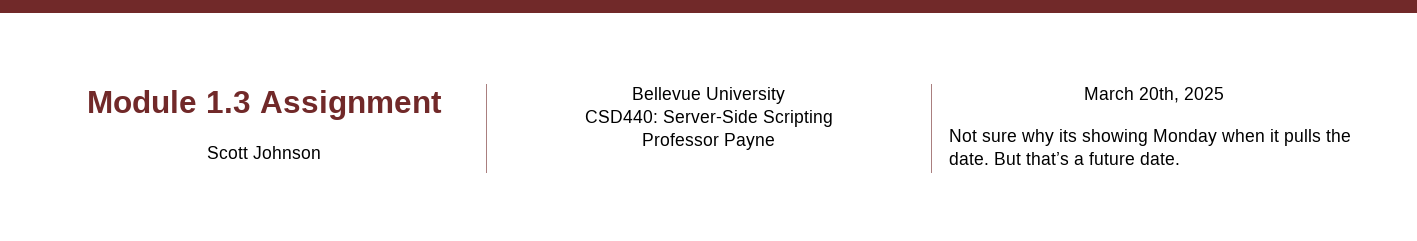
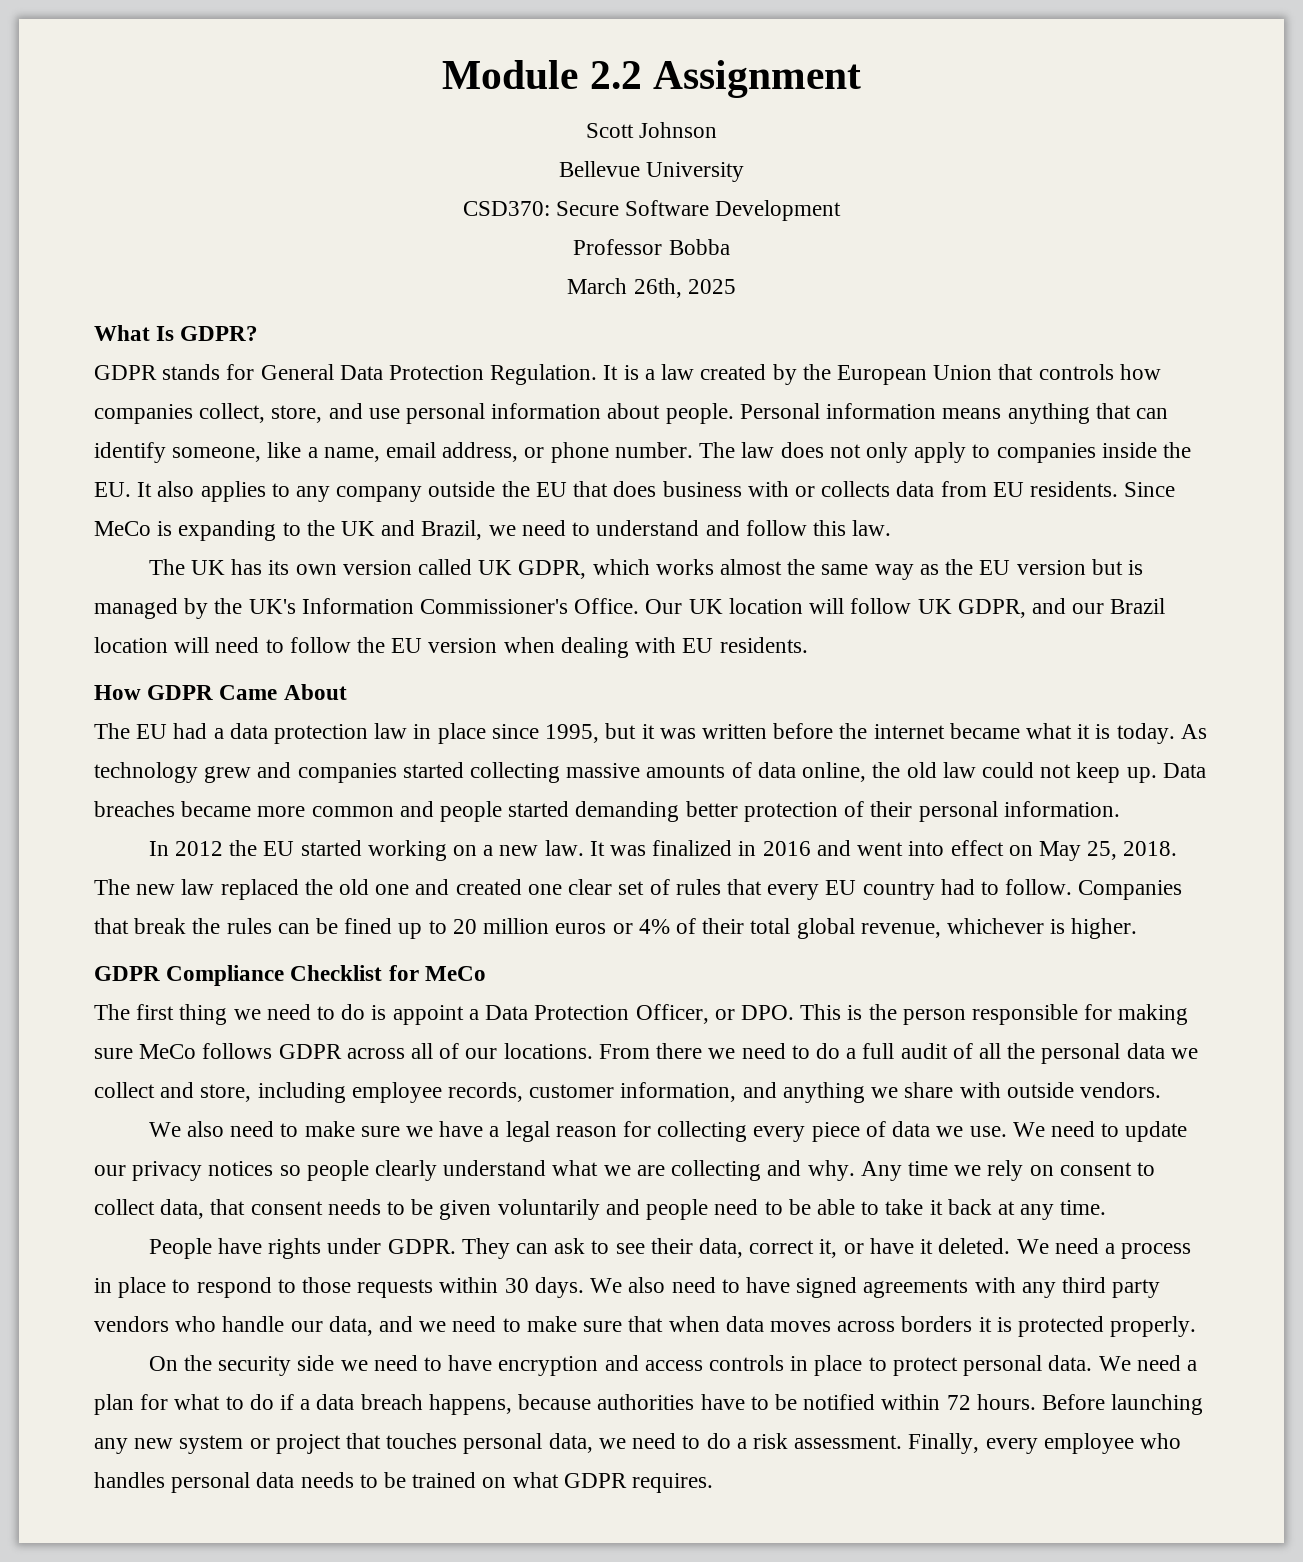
- Module 1.3 Assignment
+ Module 2.2 Assignment
- CSD440: Server-Side Scripting
+ CSD370: Secure Software Development
- Professor Payne
+ Professor Bobba
- March 20th, 2025
+ March 26th, 2025
- Not sure why its showing Monday when it pulls the date. But that’s a future date.
+ What Is GDPR?
+ GDPR stands for General Data Protection Regulation. It is a law created by the European Union that controls how companies collect, store, and use personal information about people. Personal information means anything that can identify someone, like a name, email address, or phone number. The law does not only apply to companies inside the EU. It also applies to any company outside the EU that does business with or collects data from EU residents. Since MeCo is expanding to the UK and Brazil, we need to understand and follow this law.
+ The UK has its own version called UK GDPR, which works almost the same way as the EU version but is managed by the UK's Information Commissioner's Office. Our UK location will follow UK GDPR, and our Brazil location will need to follow the EU version when dealing with EU residents.
+ How GDPR Came About
+ The EU had a data protection law in place since 1995, but it was written before the internet became what it is today. As technology grew and companies started collecting massive amounts of data online, the old law could not keep up. Data breaches became more common and people started demanding better protection of their personal information.
+ In 2012 the EU started working on a new law. It was finalized in 2016 and went into effect on May 25, 2018. The new law replaced the old one and created one clear set of rules that every EU country had to follow. Companies that break the rules can be fined up to 20 million euros or 4% of their total global revenue, whichever is higher.
+ GDPR Compliance Checklist for MeCo
+ The first thing we need to do is appoint a Data Protection Officer, or DPO. This is the person responsible for making sure MeCo follows GDPR across all of our locations. From there we need to do a full audit of all the personal data we collect and store, including employee records, customer information, and anything we share with outside vendors.
+ We also need to make sure we have a legal reason for collecting every piece of data we use. We need to update our privacy notices so people clearly understand what we are collecting and why. Any time we rely on consent to collect data, that consent needs to be given voluntarily and people need to be able to take it back at any time.
+ People have rights under GDPR. They can ask to see their data, correct it, or have it deleted. We need a process in place to respond to those requests within 30 days. We also need to have signed agreements with any third party vendors who handle our data, and we need to make sure that when data moves across borders it is protected properly.
+ On the security side we need to have encryption and access controls in place to protect personal data. We need a plan for what to do if a data breach happens, because authorities have to be notified within 72 hours. Before launching any new system or project that touches personal data, we need to do a risk assessment. Finally, every employee who handles personal data needs to be trained on what GDPR requires.

